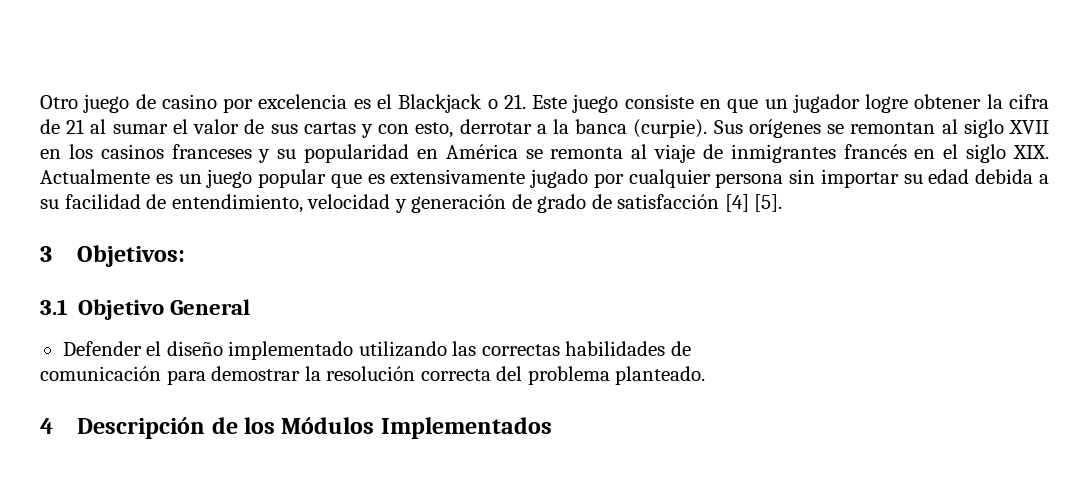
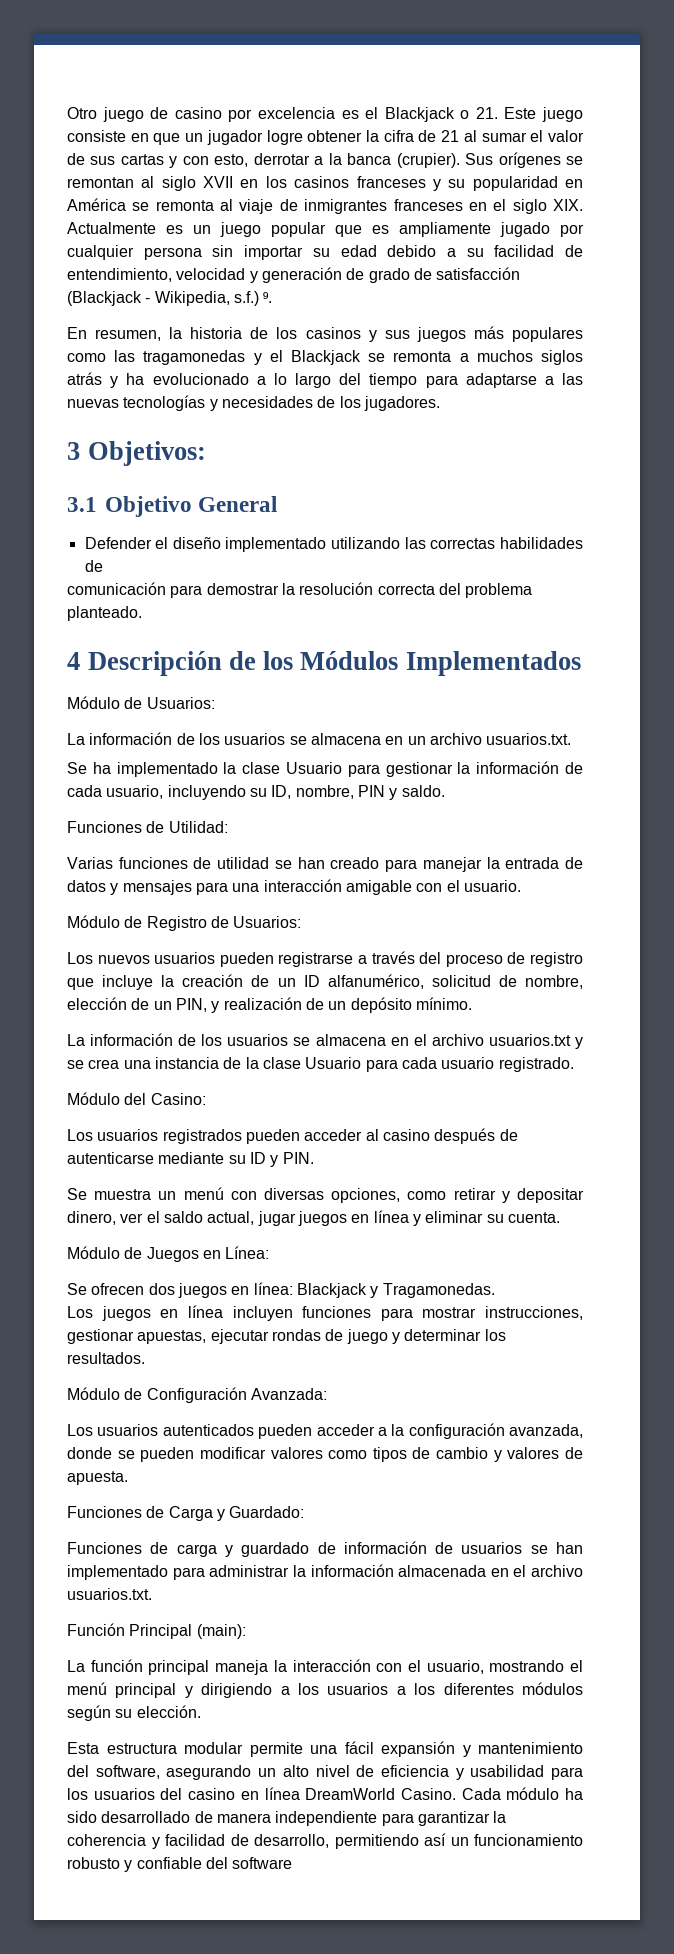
- Otro juego de casino por excelencia es el Blackjack o 21. Este juego consiste en que un jugador logre obtener la cifra de 21 al sumar el valor de sus cartas y con esto, derrotar a la banca (curpie).
+ Otro juego de casino por excelencia es el Blackjack o 21. Este juego consiste en que un jugador logre obtener la cifra de 21 al sumar el valor de sus cartas y con esto, derrotar a la banca (crupier).
- Sus orígenes se remontan al siglo XVII en los casinos franceses y su popularidad en América se remonta al viaje de inmigrantes francés en el siglo XIX. Actualmente es un juego popular que es extensivamente jugado por cualquier persona sin importar su edad debida a su facilidad de entendimiento, velocidad y generación de grado de satisfacción [4] [5].
+ Sus orígenes se remontan al siglo XVII en los casinos franceses y su popularidad en América se remonta al viaje de inmigrantes franceses en el siglo XIX. Actualmente es un juego popular que es ampliamente jugado por cualquier persona sin importar su edad debido a su facilidad de entendimiento, velocidad y generación de grado de satisfacción (Blackjack - Wikipedia, s.f.) ⁹.
+ En resumen, la historia de los casinos y sus juegos más populares como las tragamonedas y el Blackjack se remonta a muchos siglos atrás y ha evolucionado a lo largo del tiempo para adaptarse a las nuevas tecnologías y necesidades de los jugadores.
+ Módulo de Usuarios:
+ La información de los usuarios se almacena en un archivo usuarios.txt.
+ Se ha implementado la clase Usuario para gestionar la información de cada usuario, incluyendo su ID, nombre, PIN y saldo.
+ Funciones de Utilidad:
+ Varias funciones de utilidad se han creado para manejar la entrada de datos y mensajes para una interacción amigable con el usuario.
+ Módulo de Registro de Usuarios:
+ Los nuevos usuarios pueden registrarse a través del proceso de registro que incluye la creación de un ID alfanumérico, solicitud de nombre, elección de un PIN, y realización de un depósito mínimo.
+ La información de los usuarios se almacena en el archivo usuarios.txt y se crea una instancia de la clase Usuario para cada usuario registrado.
+ Módulo del Casino:
+ Los usuarios registrados pueden acceder al casino después de autenticarse mediante su ID y PIN.
+ Se muestra un menú con diversas opciones, como retirar y depositar dinero, ver el saldo actual, jugar juegos en línea y eliminar su cuenta.
+ Módulo de Juegos en Línea:
+ Se ofrecen dos juegos en línea: Blackjack y Tragamonedas.
+ Los juegos en línea incluyen funciones para mostrar instrucciones, gestionar apuestas, ejecutar rondas de juego y determinar los resultados.
+ Módulo de Configuración Avanzada:
+ Los usuarios autenticados pueden acceder a la configuración avanzada, donde se pueden modificar valores como tipos de cambio y valores de apuesta.
+ Funciones de Carga y Guardado:
+ Funciones de carga y guardado de información de usuarios se han implementado para administrar la información almacenada en el archivo usuarios.txt.
+ Función Principal (main):
+ La función principal maneja la interacción con el usuario, mostrando el menú principal y dirigiendo a los usuarios a los diferentes módulos según su elección.
+ Esta estructura modular permite una fácil expansión y mantenimiento del software, asegurando un alto nivel de eficiencia y usabilidad para los usuarios del casino en línea DreamWorld Casino. Cada módulo ha sido desarrollado de manera independiente para garantizar la coherencia y facilidad de desarrollo, permitiendo así un funcionamiento robusto y confiable del software

